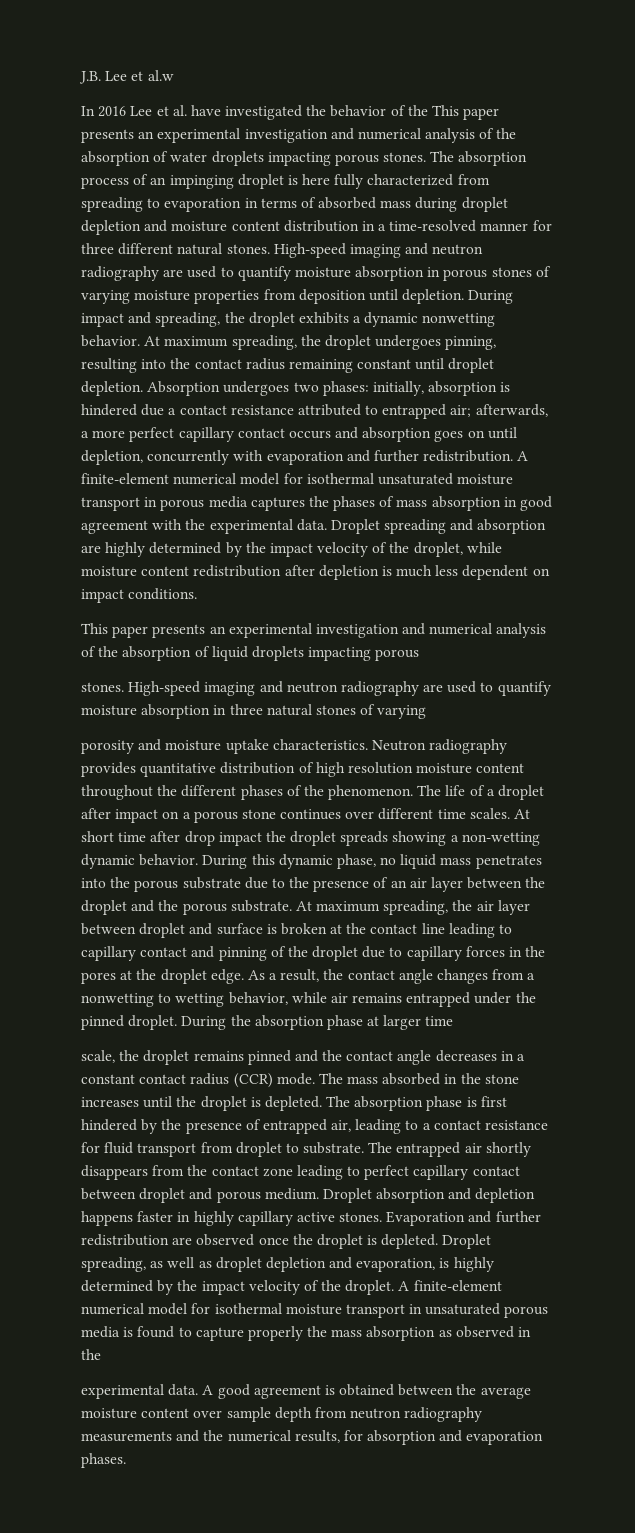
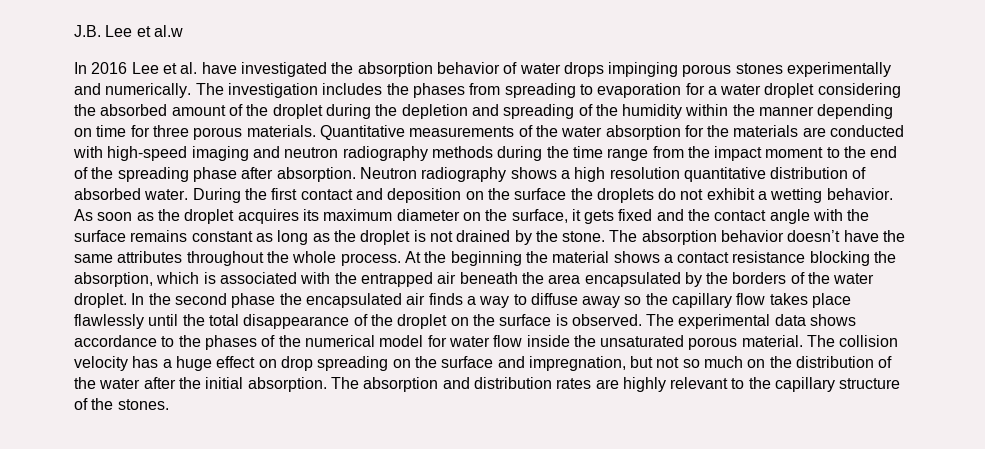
- In 2016 Lee et al. have investigated the behavior of the This paper presents an experimental investigation and numerical analysis of the absorption of water droplets impacting porous stones. The absorption process of an impinging droplet is here fully characterized from spreading to evaporation in terms of absorbed mass during droplet depletion and moisture content distribution in a time-resolved manner for three different natural stones. High-speed imaging and neutron radiography are used to quantify moisture absorption in porous stones of varying moisture properties from deposition until depletion. During impact and spreading, the droplet exhibits a dynamic nonwetting behavior. At maximum spreading, the droplet undergoes pinning, resulting into the contact radius remaining constant until droplet depletion. Absorption undergoes two phases: initially, absorption is hindered due a contact resistance attributed to entrapped air; afterwards, a more perfect capillary contact occurs and absorption goes on until depletion, concurrently with evaporation and further redistribution. A finite-element numerical model for isothermal unsaturated moisture transport in porous media captures the phases of mass absorption in good agreement with the experimental data. Droplet spreading and absorption are highly determined by the impact velocity of the droplet, while moisture content redistribution after depletion is much less dependent on impact conditions.
- This paper presents an experimental investigation and numerical analysis of the absorption of liquid droplets impacting porous
- stones. High-speed imaging and neutron radiography are used to quantify moisture absorption in three natural stones of varying
- porosity and moisture uptake characteristics. Neutron radiography provides quantitative distribution of high resolution moisture content throughout the different phases of the phenomenon. The life of a droplet after impact on a porous stone continues over different time scales. At short time after drop impact the droplet spreads showing a non-wetting dynamic behavior. During this dynamic phase, no liquid mass penetrates into the porous substrate due to the presence of an air layer between the droplet and the porous substrate. At maximum spreading, the air layer between droplet and surface is broken at the contact line leading to capillary contact and pinning of the droplet due to capillary forces in the pores at the droplet edge. As a result, the contact angle changes from a nonwetting to wetting behavior, while air remains entrapped under the pinned droplet. During the absorption phase at larger time
- scale, the droplet remains pinned and the contact angle decreases in a constant contact radius (CCR) mode. The mass absorbed in the stone increases until the droplet is depleted. The absorption phase is first hindered by the presence of entrapped air, leading to a contact resistance for fluid transport from droplet to substrate. The entrapped air shortly disappears from the contact zone leading to perfect capillary contact between droplet and porous medium. Droplet absorption and depletion happens faster in highly capillary active stones. Evaporation and further redistribution are observed once the droplet is depleted. Droplet spreading, as well as droplet depletion and evaporation, is highly determined by the impact velocity of the droplet. A finite-element numerical model for isothermal moisture transport in unsaturated porous media is found to capture properly the mass absorption as observed in the
- experimental data. A good agreement is obtained between the average moisture content over sample depth from neutron radiography measurements and the numerical results, for absorption and evaporation phases.
+ In 2016 Lee et al. have investigated the absorption behavior of water drops impinging porous stones experimentally and numerically. The investigation includes the phases from spreading to evaporation for a water droplet considering the absorbed amount of the droplet during the depletion and spreading of the humidity within the manner depending on time for three porous materials. Quantitative measurements of the water absorption for the materials are conducted with high-speed imaging and neutron radiography methods during the time range from the impact moment to the end of the spreading phase after absorption. Neutron radiography shows a high resolution quantitative distribution of absorbed water. During the first contact and deposition on the surface the droplets do not exhibit a wetting behavior. As soon as the droplet acquires its maximum diameter on the surface, it gets fixed and the contact angle with the surface remains constant as long as the droplet is not drained by the stone. The absorption behavior doesn’t have the same attributes throughout the whole process. At the beginning the material shows a contact resistance blocking the absorption, which is associated with the entrapped air beneath the area encapsulated by the borders of the water droplet. In the second phase the encapsulated air finds a way to diffuse away so the capillary flow takes place flawlessly until the total disappearance of the droplet on the surface is observed. The experimental data shows accordance to the phases of the numerical model for water flow inside the unsaturated porous material. The collision velocity has a huge effect on drop spreading on the surface and impregnation, but not so much on the distribution of the water after the initial absorption. The absorption and distribution rates are highly relevant to the capillary structure of the stones.

